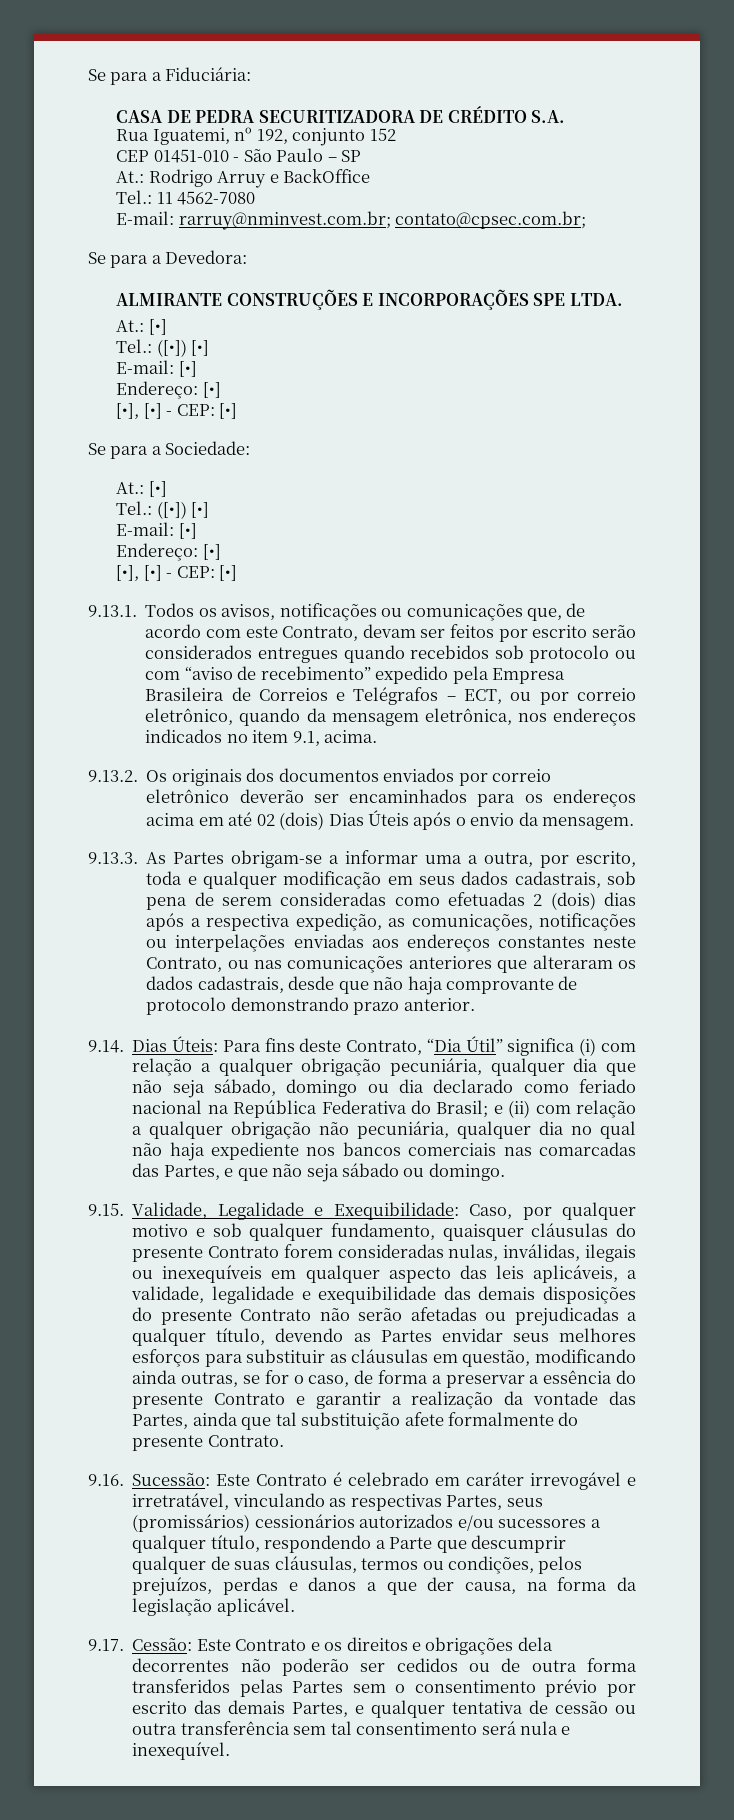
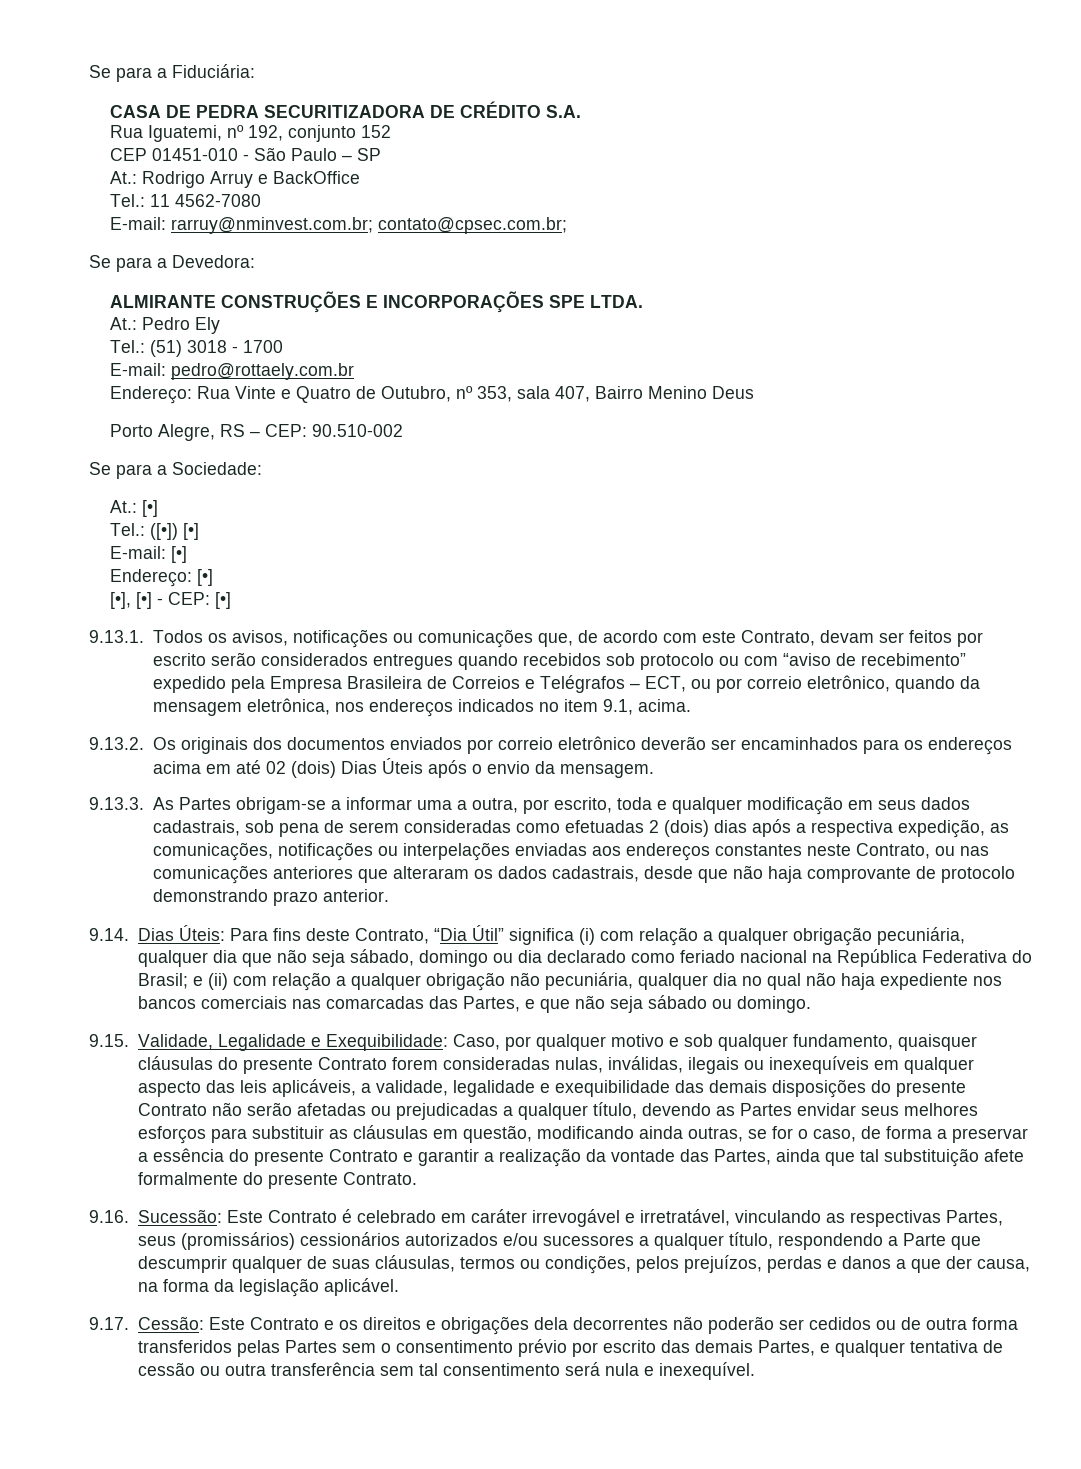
  ALMIRANTE CONSTRUÇÕES E INCORPORAÇÕES SPE LTDA.
- At.: [•]
- Tel.: ([•]) [•]
- E-mail: [•]
- Endereço: [•]
- [•], [•] - CEP: [•]
+ At.: Pedro Ely
+ Tel.: (51) 3018 - 1700
+ E-mail: pedro@rottaely.com.br
+ Endereço: Rua Vinte e Quatro de Outubro, nº 353, sala 407, Bairro Menino Deus
+ Porto Alegre, RS – CEP: 90.510-002

